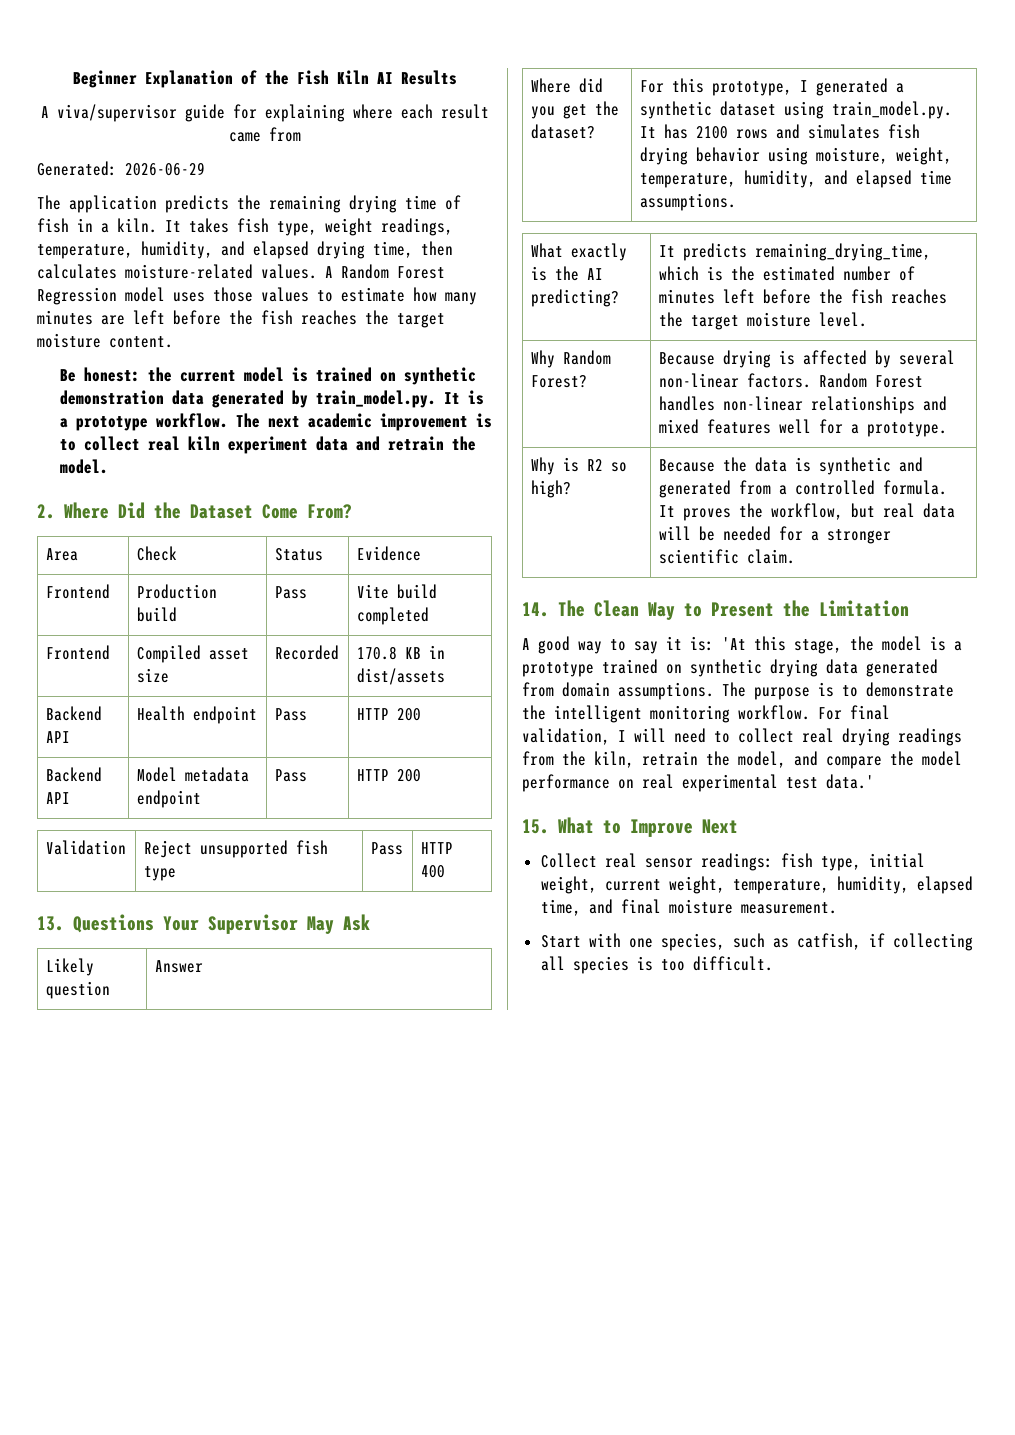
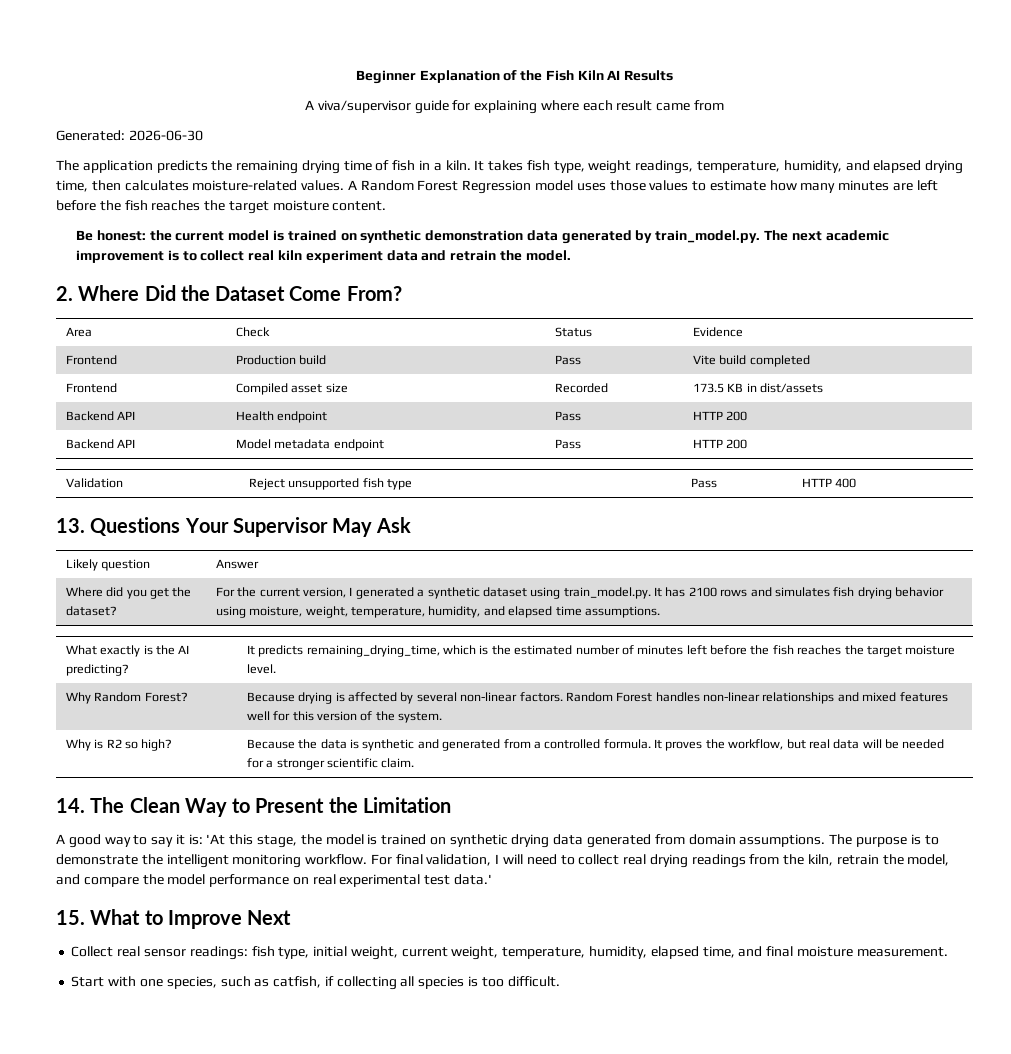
- Generated: 2026-06-29
+ Generated: 2026-06-30
- Be honest: the current model is trained on synthetic demonstration data generated by train_model.py. It is a prototype workflow. The next academic improvement is to collect real kiln experiment data and retrain the model.
+ Be honest: the current model is trained on synthetic demonstration data generated by train_model.py. The next academic improvement is to collect real kiln experiment data and retrain the model.
- Frontend | Compiled asset size | Recorded | 170.8 KB in dist/assets
+ Frontend | Compiled asset size | Recorded | 173.5 KB in dist/assets
- Where did you get the dataset? | For this prototype, I generated a synthetic dataset using train_model.py. It has 2100 rows and simulates fish drying behavior using moisture, weight, temperature, humidity, and elapsed time assumptions.
+ Where did you get the dataset? | For the current version, I generated a synthetic dataset using train_model.py. It has 2100 rows and simulates fish drying behavior using moisture, weight, temperature, humidity, and elapsed time assumptions.
- Why Random Forest? | Because drying is affected by several non-linear factors. Random Forest handles non-linear relationships and mixed features well for a prototype.
+ Why Random Forest? | Because drying is affected by several non-linear factors. Random Forest handles non-linear relationships and mixed features well for this version of the system.
- A good way to say it is: 'At this stage, the model is a prototype trained on synthetic drying data generated from domain assumptions.
+ A good way to say it is: 'At this stage, the model is trained on synthetic drying data generated from domain assumptions.

